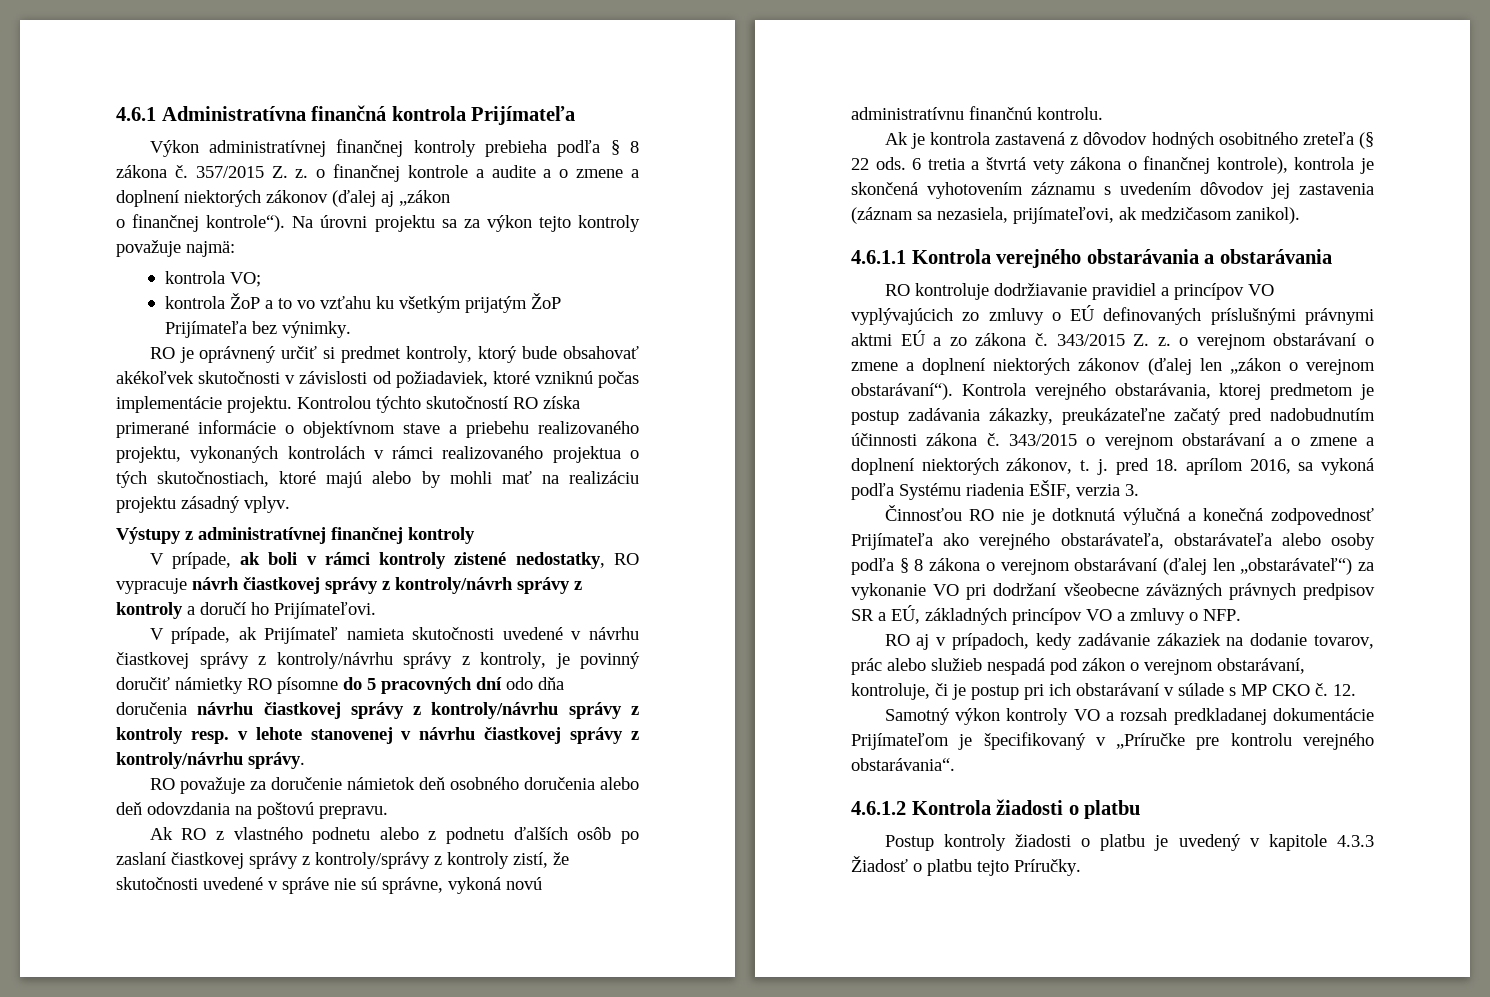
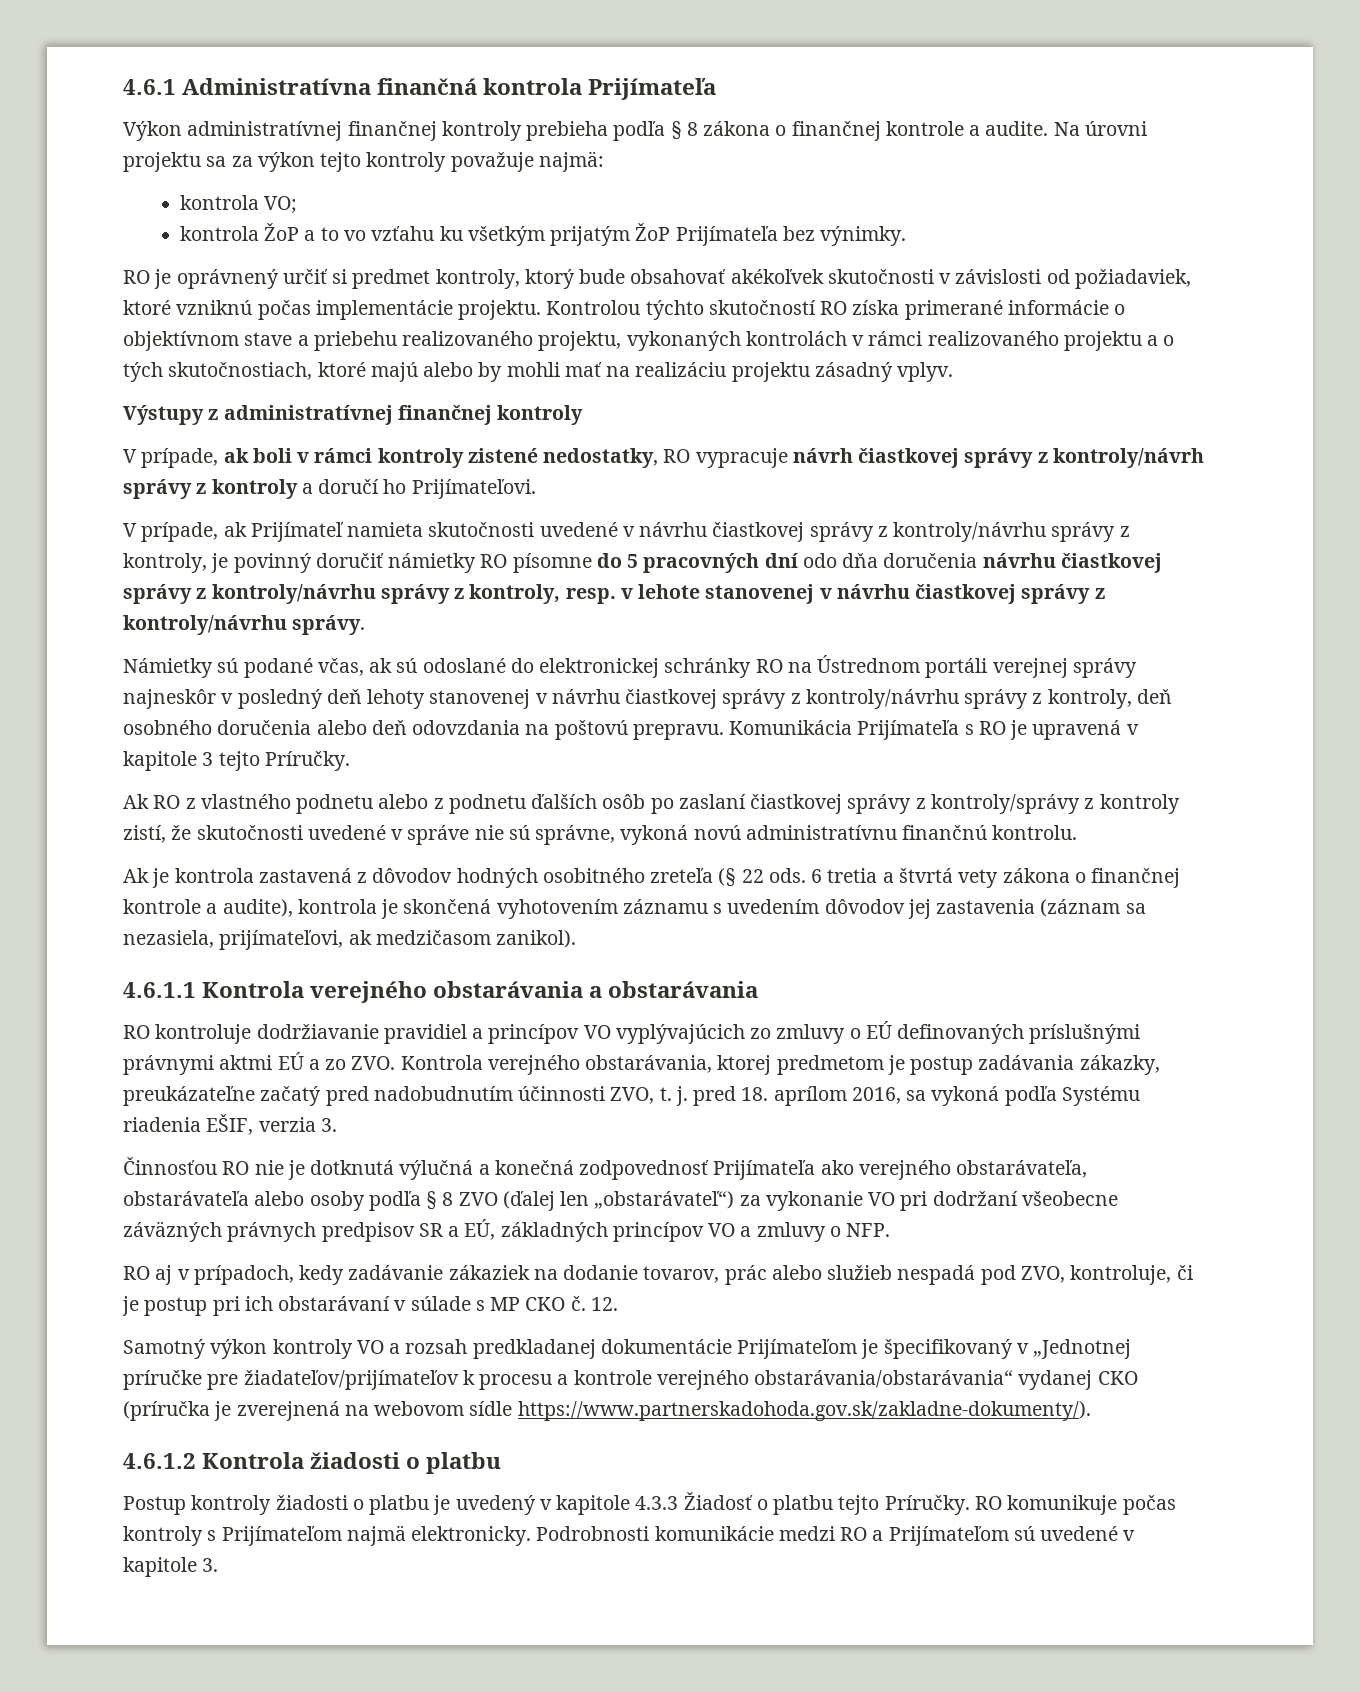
- Výkon administratívnej finančnej kontroly prebieha podľa § 8 zákona č. 357/2015 Z. z. o finančnej kontrole a audite a o zmene a doplnení niektorých zákonov (ďalej aj „zákon
- o finančnej kontrole“).
+ Výkon administratívnej finančnej kontroly prebieha podľa § 8 zákona o finančnej kontrole a audite.
- Kontrolou týchto skutočností RO získa primerané informácie o objektívnom stave a priebehu realizovaného projektu, vykonaných kontrolách v rámci realizovaného projektua o tých skutočnostiach, ktoré majú alebo by mohli mať na realizáciu projektu zásadný vplyv.
+ Kontrolou týchto skutočností RO získa primerané informácie o objektívnom stave a priebehu realizovaného projektu, vykonaných kontrolách v rámci realizovaného projektu a o tých skutočnostiach, ktoré majú alebo by mohli mať na realizáciu projektu zásadný vplyv.
- V prípade, ak Prijímateľ namieta skutočnosti uvedené v návrhu čiastkovej správy z kontroly/návrhu správy z kontroly, je povinný doručiť námietky RO písomne do 5 pracovných dní odo dňa doručenia návrhu čiastkovej správy z kontroly/návrhu správy z kontroly resp. v lehote stanovenej v návrhu čiastkovej správy z kontroly/návrhu správy.
+ V prípade, ak Prijímateľ namieta skutočnosti uvedené v návrhu čiastkovej správy z kontroly/návrhu správy z kontroly, je povinný doručiť námietky RO písomne do 5 pracovných dní odo dňa doručenia návrhu čiastkovej správy z kontroly/návrhu správy z kontroly, resp. v lehote stanovenej v návrhu čiastkovej správy z kontroly/návrhu správy.
- RO považuje za doručenie námietok deň osobného doručenia alebo deň odovzdania na poštovú prepravu.
+ Námietky sú podané včas, ak sú odoslané do elektronickej schránky RO na Ústrednom portáli verejnej správy najneskôr v posledný deň lehoty stanovenej v návrhu čiastkovej správy z kontroly/návrhu správy z kontroly, deň osobného doručenia alebo deň odovzdania na poštovú prepravu. Komunikácia Prijímateľa s RO je upravená v kapitole 3 tejto Príručky.
- 6 tretia a štvrtá vety zákona o finančnej kontrole), kontrola je skončená vyhotovením záznamu s uvedením dôvodov jej zastavenia (záznam sa nezasiela, prijímateľovi, ak medzičasom zanikol).
+ 6 tretia a štvrtá vety zákona o finančnej kontrole a audite), kontrola je skončená vyhotovením záznamu s uvedením dôvodov jej zastavenia (záznam sa nezasiela, prijímateľovi, ak medzičasom zanikol).
- RO kontroluje dodržiavanie pravidiel a princípov VO vyplývajúcich zo zmluvy o EÚ definovaných príslušnými právnymi aktmi EÚ a zo zákona č. 343/2015 Z. z. o verejnom obstarávaní o zmene a doplnení niektorých zákonov (ďalej len „zákon o verejnom obstarávaní“). Kontrola verejného obstarávania, ktorej predmetom je postup zadávania zákazky, preukázateľne začatý pred nadobudnutím účinnosti zákona č. 343/2015 o verejnom obstarávaní a o zmene a doplnení niektorých zákonov, t. j. pred 18. aprílom 2016, sa vykoná podľa Systému riadenia EŠIF, verzia 3.
+ RO kontroluje dodržiavanie pravidiel a princípov VO vyplývajúcich zo zmluvy o EÚ definovaných príslušnými právnymi aktmi EÚ a zo ZVO. Kontrola verejného obstarávania, ktorej predmetom je postup zadávania zákazky, preukázateľne začatý pred nadobudnutím účinnosti ZVO, t. j. pred 18. aprílom 2016, sa vykoná podľa Systému riadenia EŠIF, verzia 3.
- Činnosťou RO nie je dotknutá výlučná a konečná zodpovednosť Prijímateľa ako verejného obstarávateľa, obstarávateľa alebo osoby podľa § 8 zákona o verejnom obstarávaní (ďalej len „obstarávateľ“) za vykonanie VO pri dodržaní všeobecne záväzných právnych predpisov SR a EÚ, základných princípov VO a zmluvy o NFP.
+ Činnosťou RO nie je dotknutá výlučná a konečná zodpovednosť Prijímateľa ako verejného obstarávateľa, obstarávateľa alebo osoby podľa § 8 ZVO (ďalej len „obstarávateľ“) za vykonanie VO pri dodržaní všeobecne záväzných právnych predpisov SR a EÚ, základných princípov VO a zmluvy o NFP.
- RO aj v prípadoch, kedy zadávanie zákaziek na dodanie tovarov, prác alebo služieb nespadá pod zákon o verejnom obstarávaní, kontroluje, či je postup pri ich obstarávaní v súlade s MP CKO č.
+ RO aj v prípadoch, kedy zadávanie zákaziek na dodanie tovarov, prác alebo služieb nespadá pod ZVO, kontroluje, či je postup pri ich obstarávaní v súlade s MP CKO č.
- Samotný výkon kontroly VO a rozsah predkladanej dokumentácie Prijímateľom je špecifikovaný v „Príručke pre kontrolu verejného obstarávania“.
+ Samotný výkon kontroly VO a rozsah predkladanej dokumentácie Prijímateľom je špecifikovaný v „Jednotnej príručke pre žiadateľov/prijímateľov k procesu a kontrole verejného obstarávania/obstarávania“ vydanej CKO (príručka je zverejnená na webovom sídle https://www.partnerskadohoda.gov.sk/zakladne-dokumenty/).
+ RO komunikuje počas kontroly s Prijímateľom najmä elektronicky. Podrobnosti komunikácie medzi RO a Prijímateľom sú uvedené v kapitole 3.

